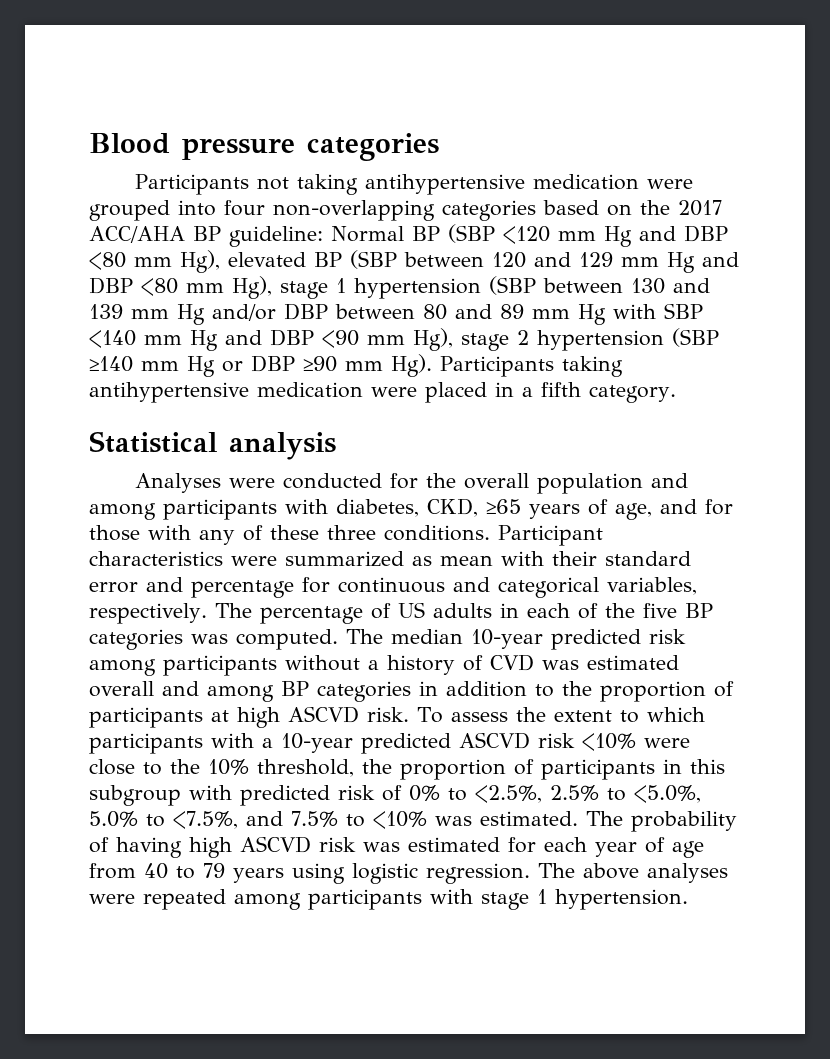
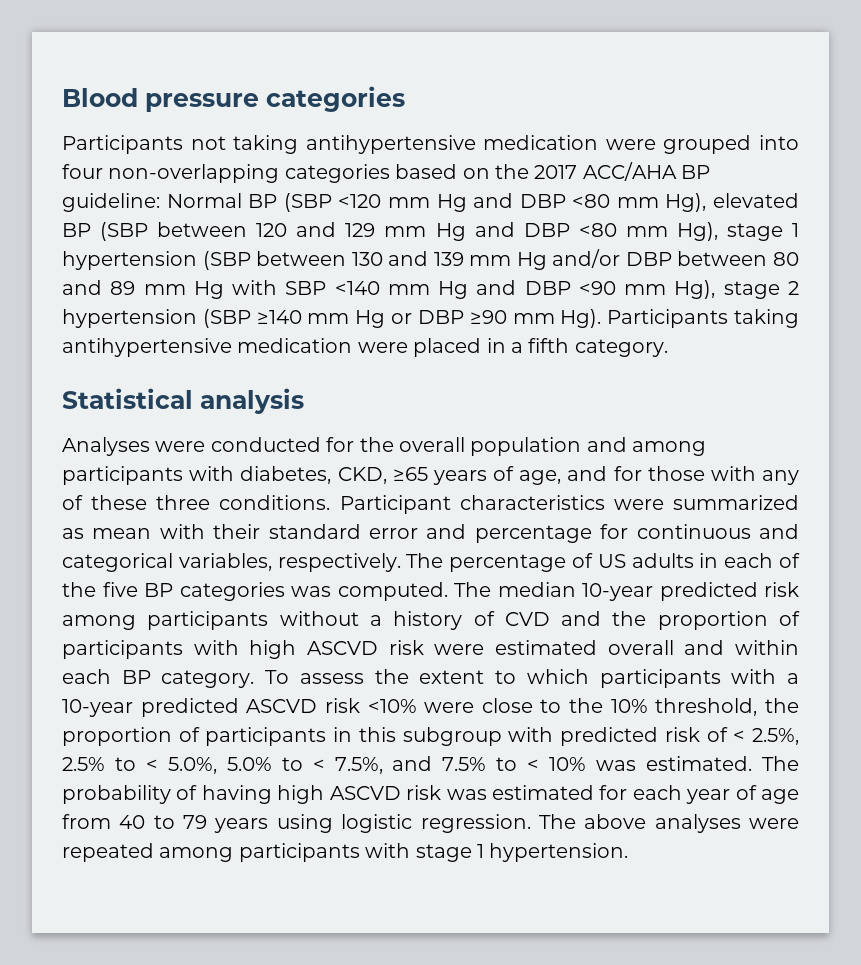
- The median 10-year predicted risk among participants without a history of CVD was estimated overall and among BP categories in addition to the proportion of participants at high ASCVD risk.
+ The median 10-year predicted risk among participants without a history of CVD and the proportion of participants with high ASCVD risk were estimated overall and within each BP category.
- To assess the extent to which participants with a 10-year predicted ASCVD risk <10% were close to the 10% threshold, the proportion of participants in this subgroup with predicted risk of 0% to <2.5%, 2.5% to <5.0%, 5.0% to <7.5%, and 7.5% to <10% was estimated.
+ To assess the extent to which participants with a 10-year predicted ASCVD risk <10% were close to the 10% threshold, the proportion of participants in this subgroup with predicted risk of < 2.5%, 2.5% to < 5.0%, 5.0% to < 7.5%, and 7.5% to < 10% was estimated.

